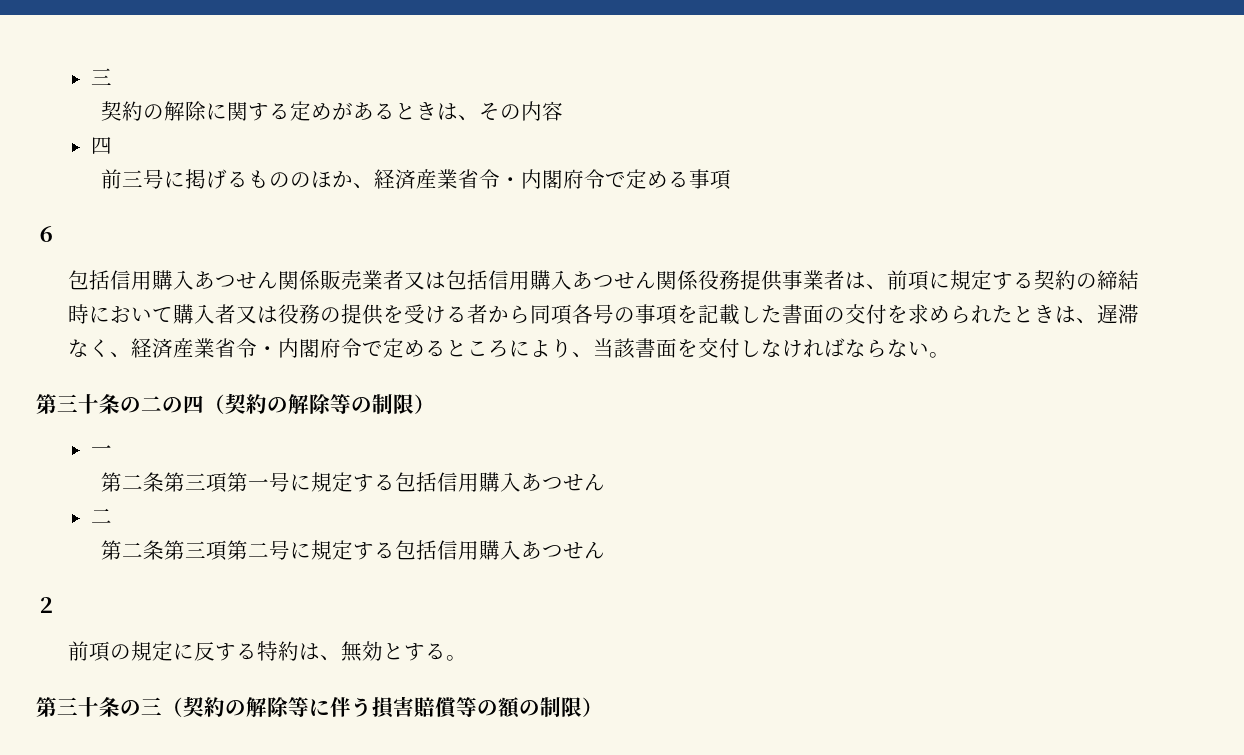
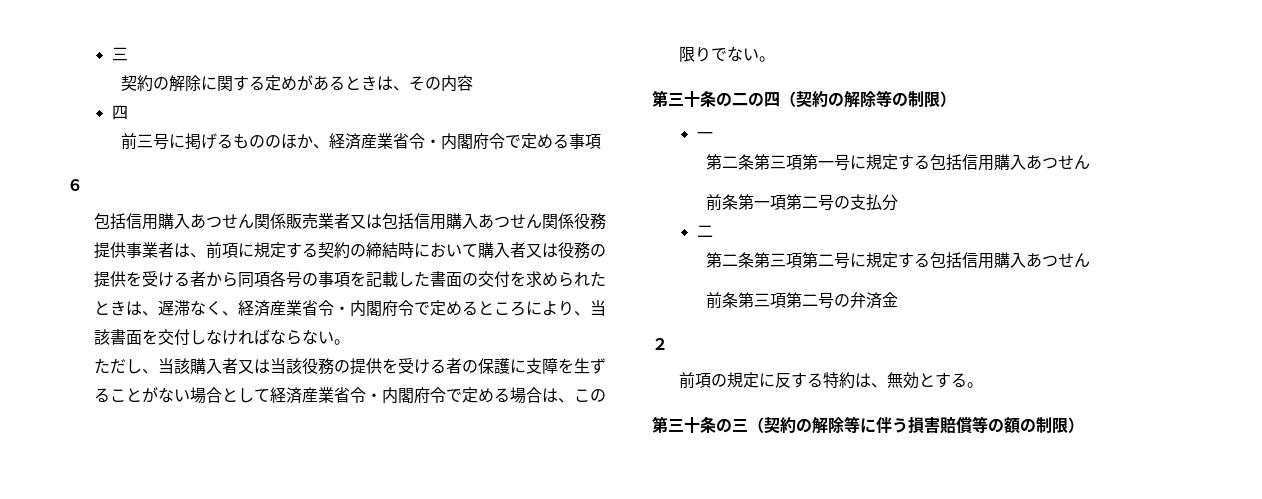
+ ただし、当該購入者又は当該役務の提供を受ける者の保護に支障を生ずることがない場合として経済産業省令・内閣府令で定める場合は、この限りでない。
+ 前条第一項第二号の支払分
+ 前条第三項第二号の弁済金

